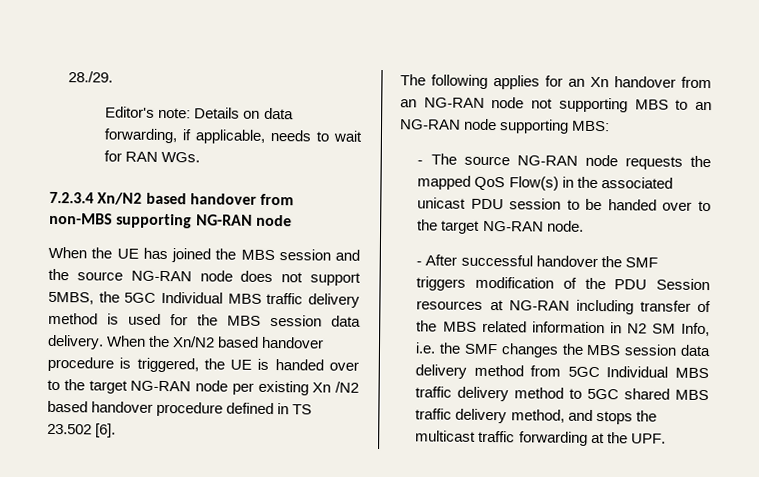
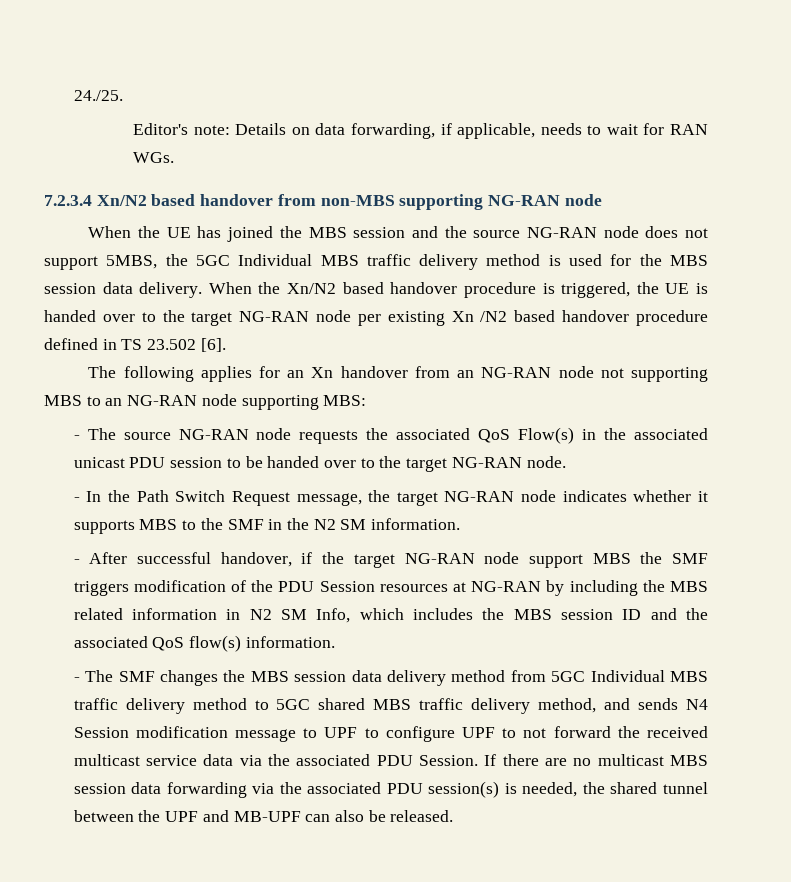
- 28./29.
+ 24./25.
- - The source NG-RAN node requests the mapped QoS Flow(s) in the associated unicast PDU session to be handed over to the target NG-RAN node.
+ - The source NG-RAN node requests the associated QoS Flow(s) in the associated unicast PDU session to be handed over to the target NG-RAN node.
- - After successful handover the SMF triggers modification of the PDU Session resources at NG-RAN including transfer of the MBS related information in N2 SM Info, i.e. the SMF changes the MBS session data delivery method from 5GC Individual MBS traffic delivery method to 5GC shared MBS traffic delivery method, and stops the multicast traffic forwarding at the UPF.
+ - In the Path Switch Request message, the target NG-RAN node indicates whether it supports MBS to the SMF in the N2 SM information.
+ - After successful handover, if the target NG-RAN node support MBS the SMF triggers modification of the PDU Session resources at NG-RAN by including the MBS related information in N2 SM Info, which includes the MBS session ID and the associated QoS flow(s) information.
+ - The SMF changes the MBS session data delivery method from 5GC Individual MBS traffic delivery method to 5GC shared MBS traffic delivery method, and sends N4 Session modification message to UPF to configure UPF to not forward the received multicast service data via the associated PDU Session. If there are no multicast MBS session data forwarding via the associated PDU session(s) is needed, the shared tunnel between the UPF and MB-UPF can also be released.

